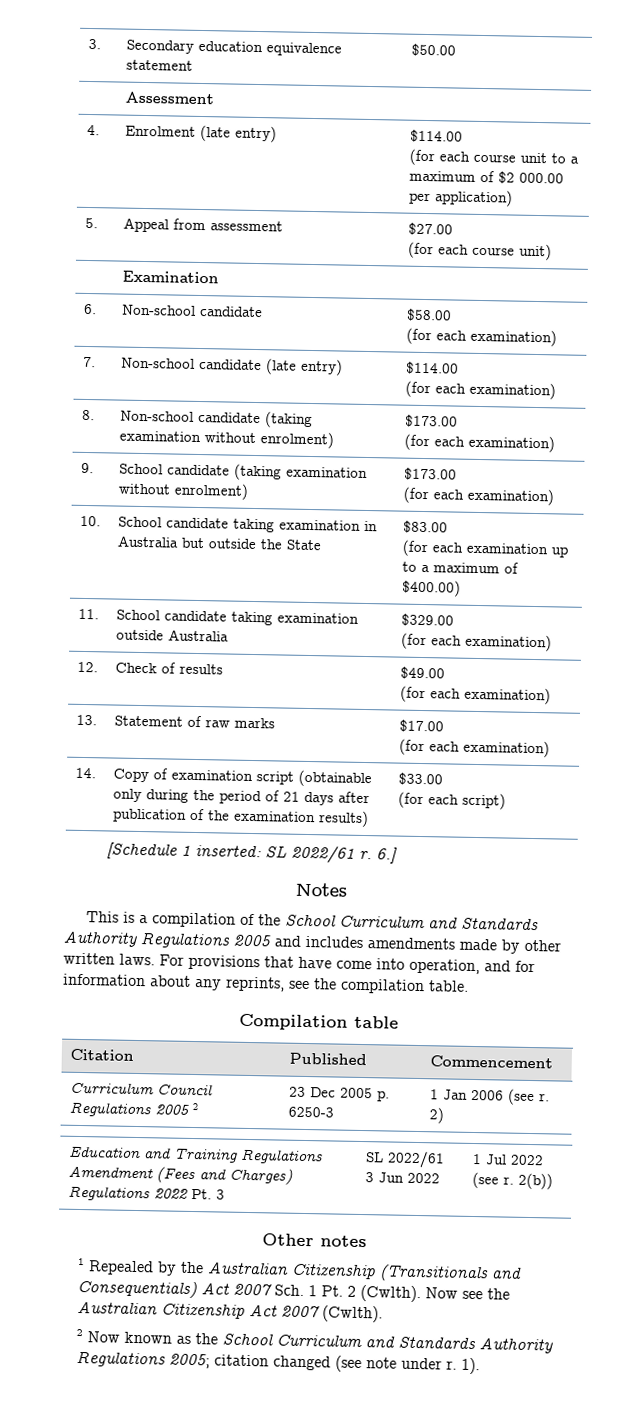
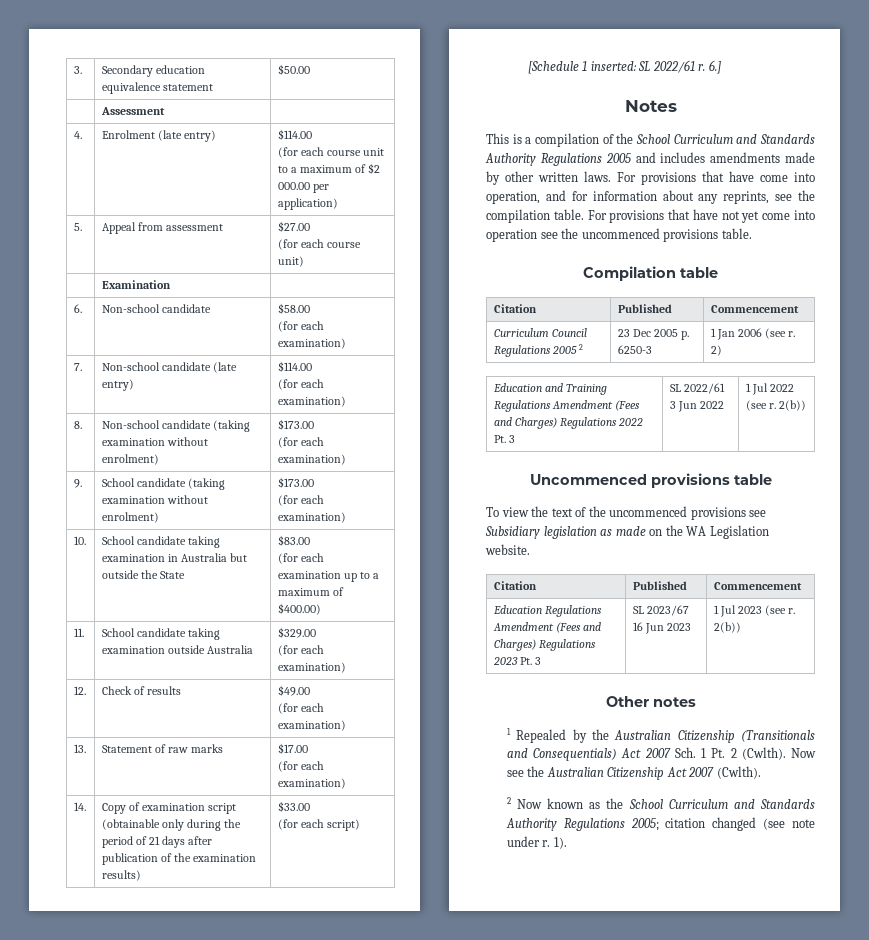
+ For provisions that have not yet come into operation see the uncommenced provisions table.
+ Uncommenced provisions table
+ To view the text of the uncommenced provisions see Subsidiary legislation as made on the WA Legislation website.
+ Citation | Published | Commencement
+ Education Regulations Amendment (Fees and Charges) Regulations 2023 Pt. 3 | SL 2023/67 16 Jun 2023 | 1 Jul 2023 (see r. 2(b))

